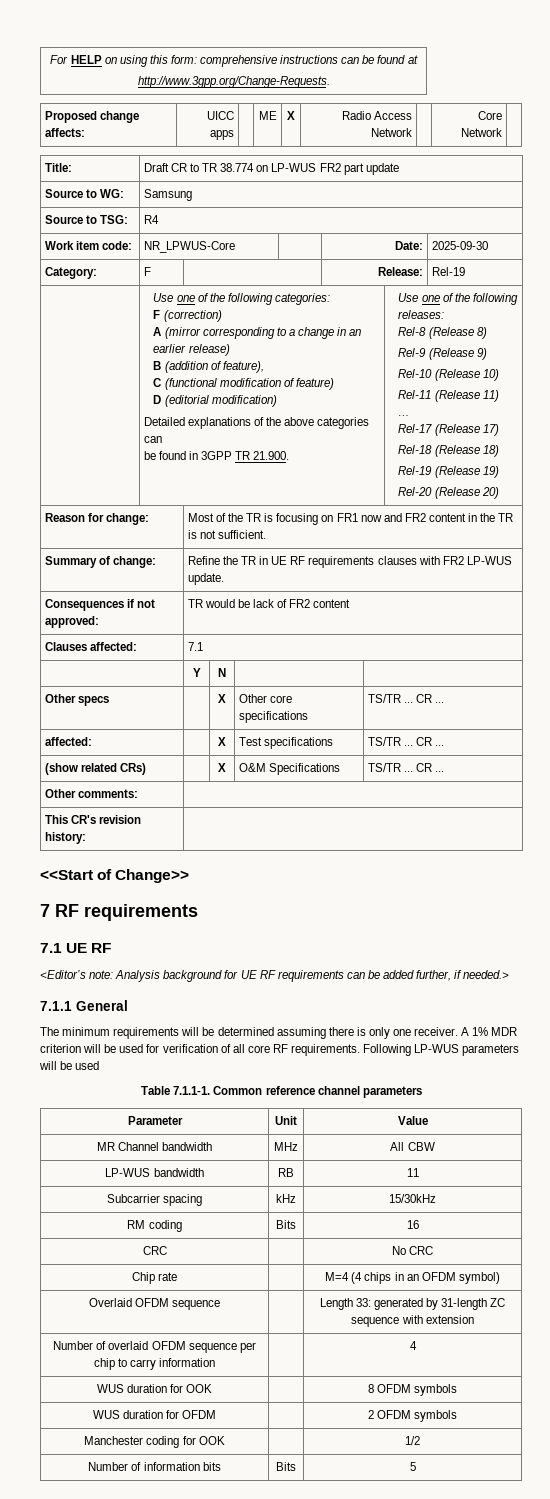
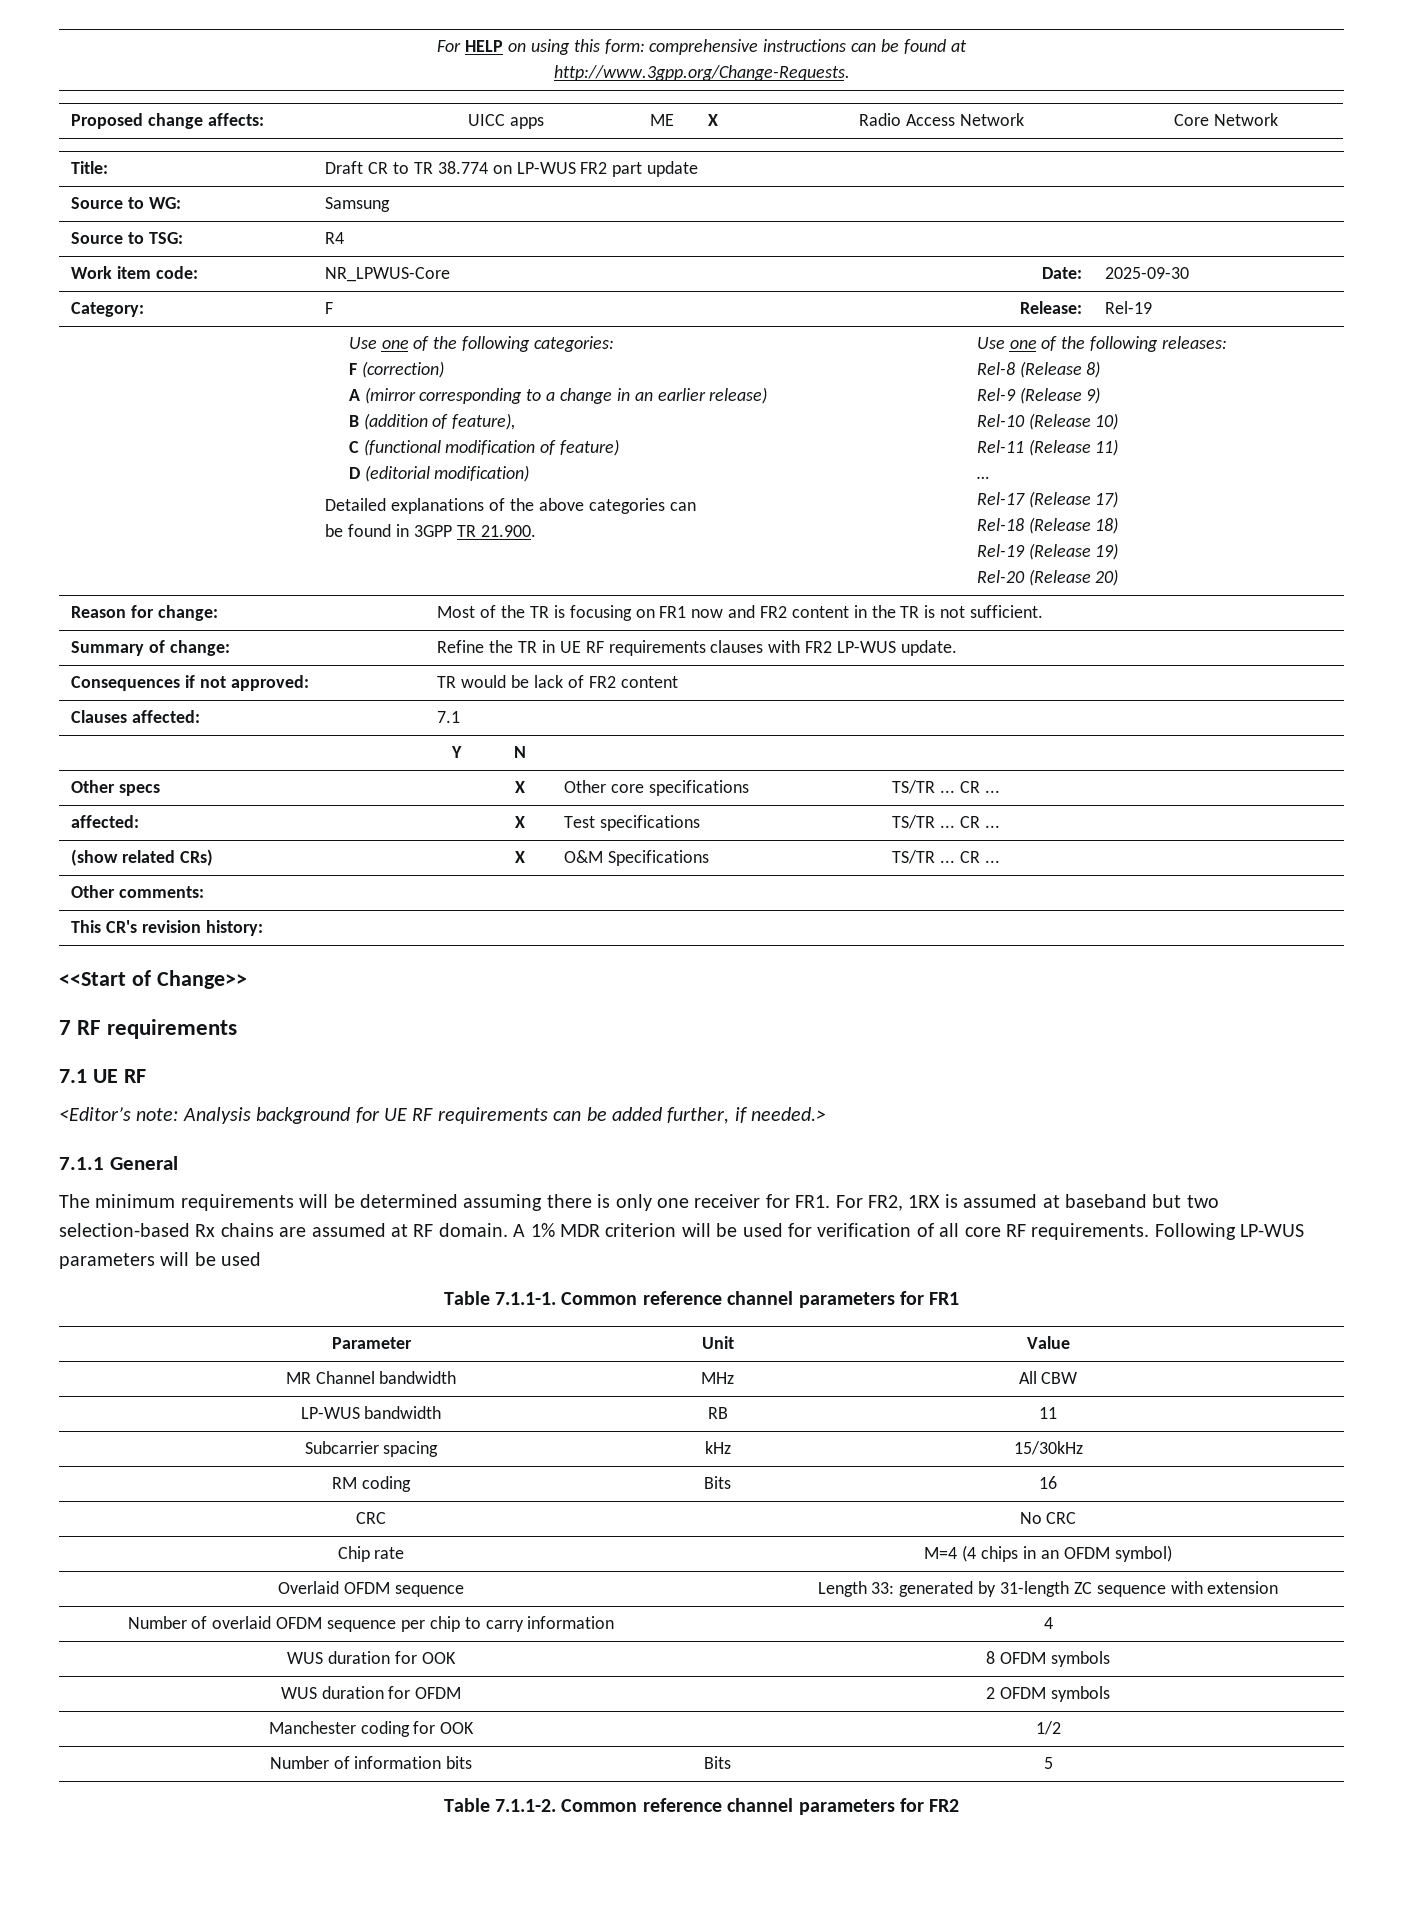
- The minimum requirements will be determined assuming there is only one receiver.
+ The minimum requirements will be determined assuming there is only one receiver for FR1. For FR2, 1RX is assumed at baseband but two selection-based Rx chains are assumed at RF domain.
- Table 7.1.1-1. Common reference channel parameters
+ Table 7.1.1-1. Common reference channel parameters for FR1
+ Table 7.1.1-2. Common reference channel parameters for FR2

